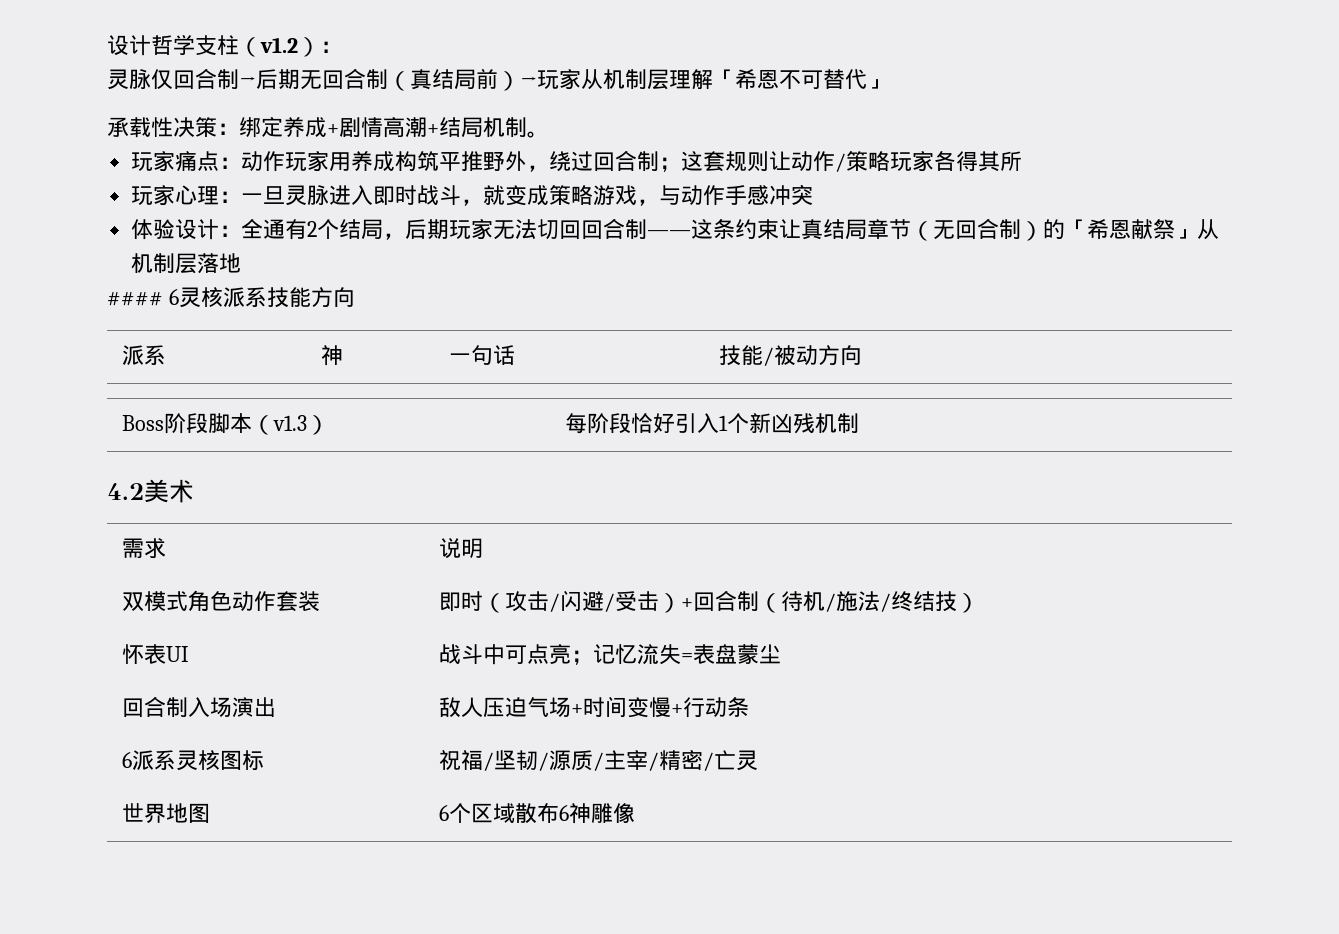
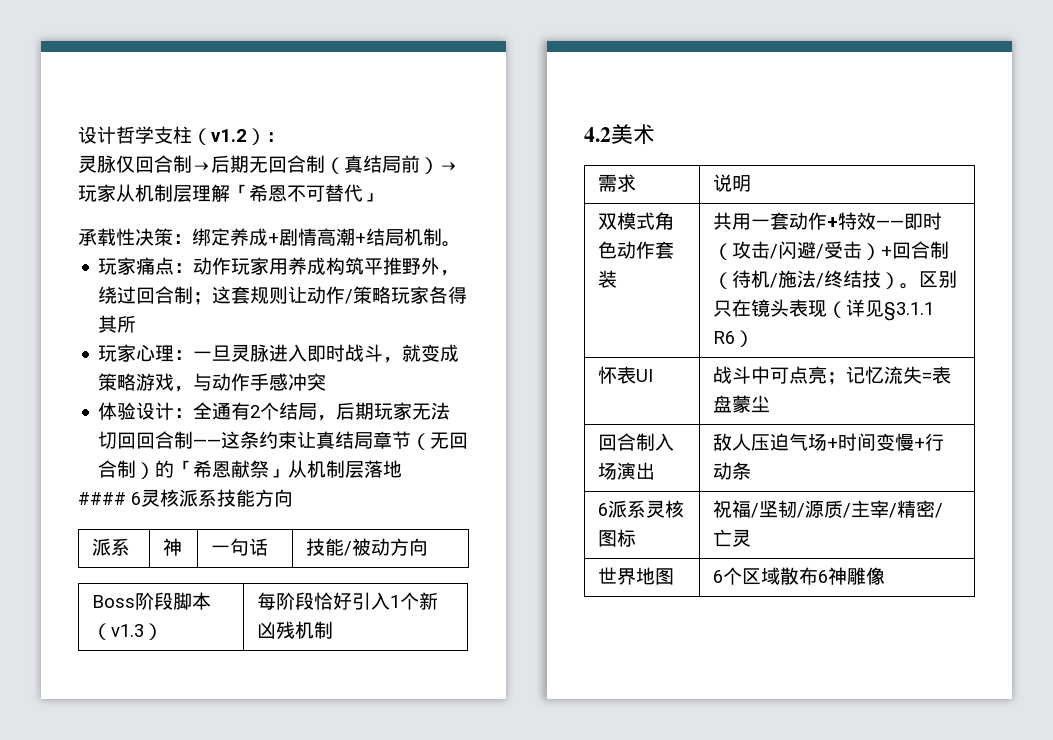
- 双模式角色动作套装 | 即时（攻击/闪避/受击）+回合制（待机/施法/终结技）
+ 双模式角色动作套装 | 共用一套动作+特效——即时（攻击/闪避/受击）+回合制（待机/施法/终结技）。区别只在镜头表现（详见§3.1.1 R6）

